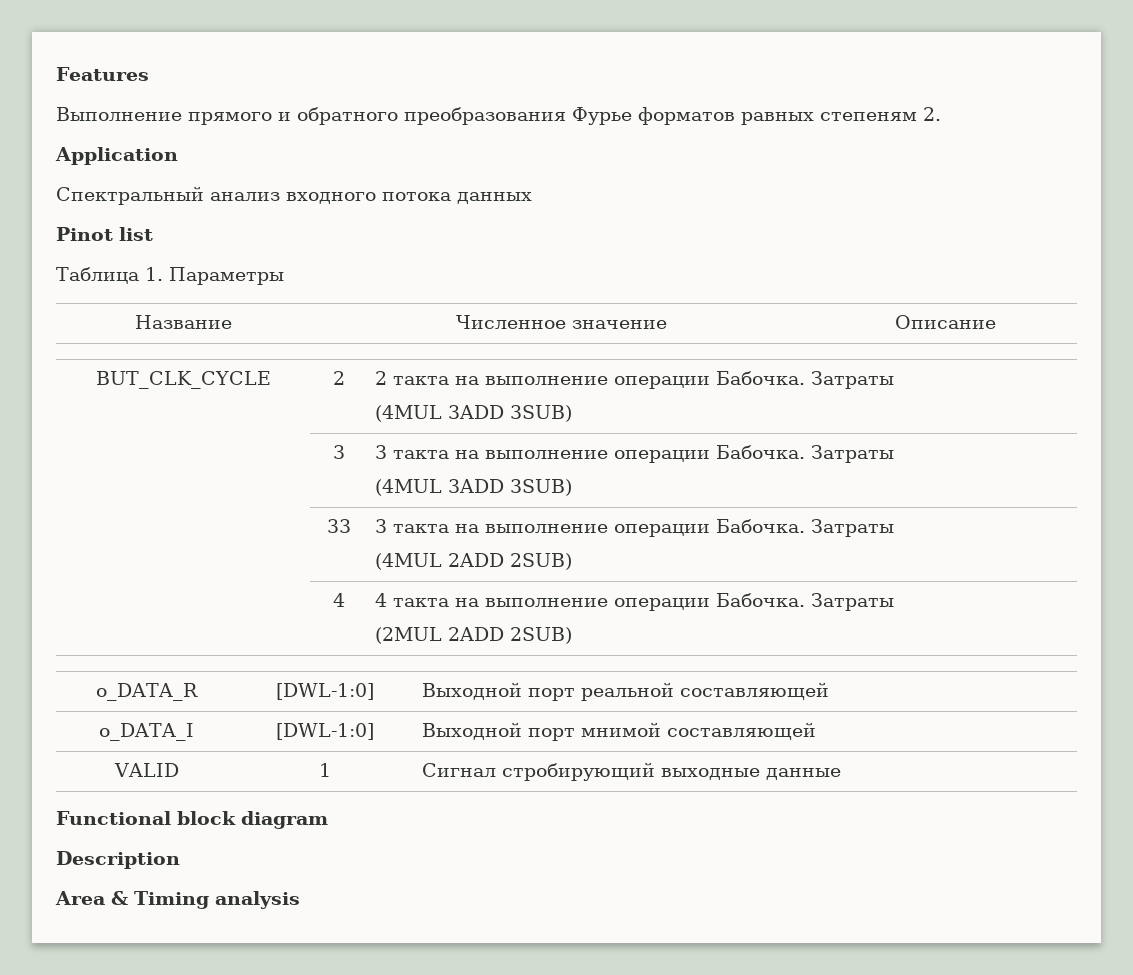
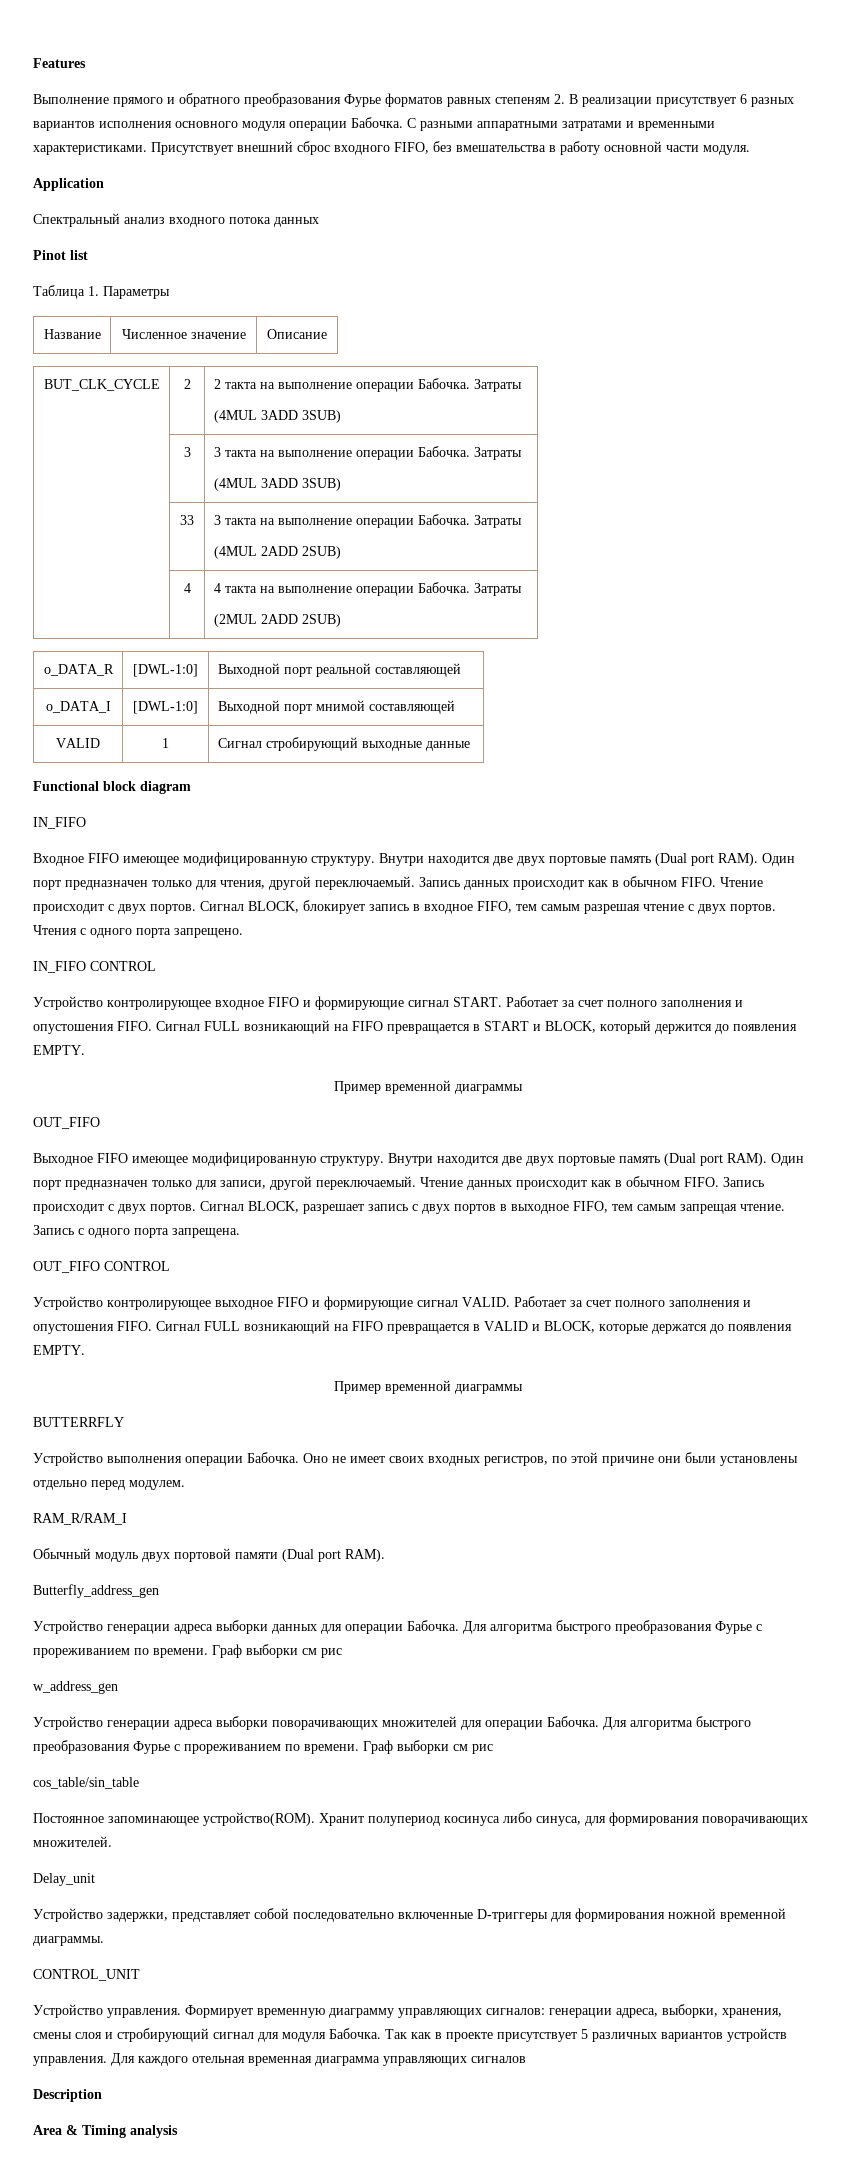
- Выполнение прямого и обратного преобразования Фурье форматов равных степеням 2.
+ Выполнение прямого и обратного преобразования Фурье форматов равных степеням 2. В реализации присутствует 6 разных вариантов исполнения основного модуля операции Бабочка. С разными аппаратными затратами и временными характеристиками. Присутствует внешний сброс входного FIFO, без вмешательства в работу основной части модуля.
  Functional block diagram
+ IN_FIFO
+ Входное FIFO имеющее модифицированную структуру. Внутри находится две двух портовые память (Dual port RAM). Один порт предназначен только для чтения, другой переключаемый. Запись данных происходит как в обычном FIFO. Чтение происходит с двух портов. Сигнал BLOCK, блокирует запись в входное FIFO, тем самым разрешая чтение с двух портов. Чтения с одного порта запрещено.
+ IN_FIFO CONTROL
+ Устройство контролирующее входное FIFO и формирующие сигнал START. Работает за счет полного заполнения и опустошения FIFO. Сигнал FULL возникающий на FIFO превращается в START и BLOCK, который держится до появления EMPTY.
+ Пример временной диаграммы
+ OUT_FIFO
+ Выходное FIFO имеющее модифицированную структуру. Внутри находится две двух портовые память (Dual port RAM). Один порт предназначен только для записи, другой переключаемый. Чтение данных происходит как в обычном FIFO. Запись происходит с двух портов. Сигнал BLOCK, разрешает запись с двух портов в выходное FIFO, тем самым запрещая чтение. Запись с одного порта запрещена.
+ OUT_FIFO CONTROL
+ Устройство контролирующее выходное FIFO и формирующие сигнал VALID. Работает за счет полного заполнения и опустошения FIFO. Сигнал FULL возникающий на FIFO превращается в VALID и BLOCK, которые держатся до появления EMPTY.
+ Пример временной диаграммы
+ BUTTERRFLY
+ Устройство выполнения операции Бабочка. Оно не имеет своих входных регистров, по этой причине они были установлены отдельно перед модулем.
+ RAM_R/RAM_I
+ Обычный модуль двух портовой памяти (Dual port RAM).
+ Butterfly_address_gen
+ Устройство генерации адреса выборки данных для операции Бабочка. Для алгоритма быстрого преобразования Фурье с прореживанием по времени. Граф выборки см рис
+ w_address_gen
+ Устройство генерации адреса выборки поворачивающих множителей для операции Бабочка. Для алгоритма быстрого преобразования Фурье с прореживанием по времени. Граф выборки см рис
+ cos_table/sin_table
+ Постоянное запоминающее устройство(ROM). Хранит полупериод косинуса либо синуса, для формирования поворачивающих множителей.
+ Delay_unit
+ Устройство задержки, представляет собой последовательно включенные D-триггеры для формирования ножной временной диаграммы.
+ CONTROL_UNIT
+ Устройство управления. Формирует временную диаграмму управляющих сигналов: генерации адреса, выборки, хранения, смены слоя и стробирующий сигнал для модуля Бабочка. Так как в проекте присутствует 5 различных вариантов устройств управления. Для каждого отельная временная диаграмма управляющих сигналов

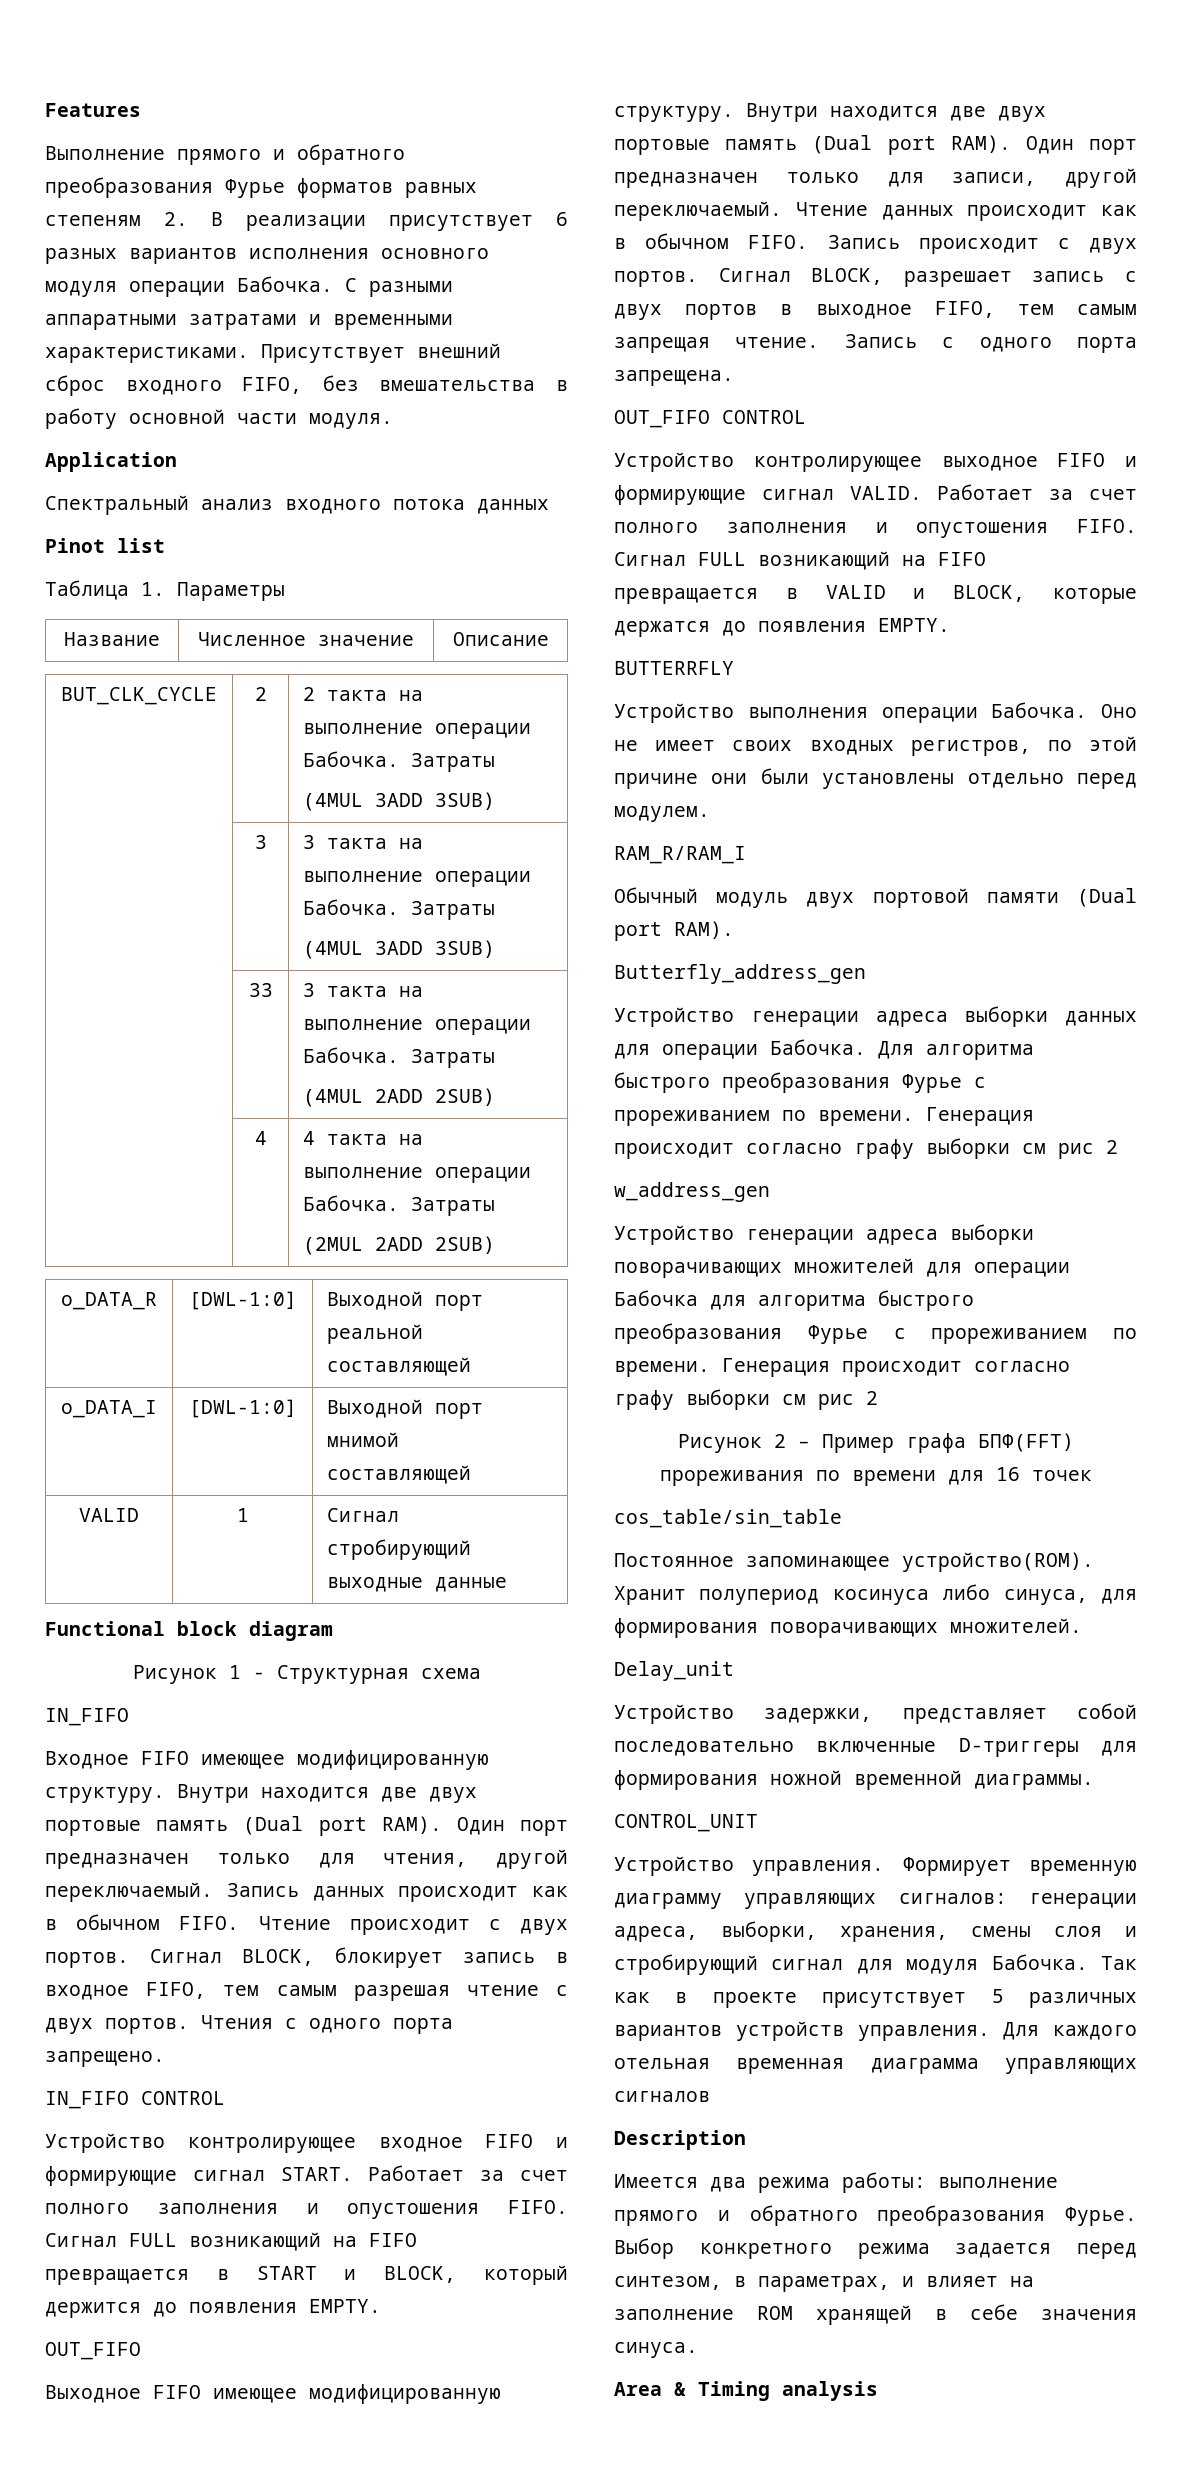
+ Рисунок 1 - Структурная схема
  Сигнал FULL возникающий на FIFO превращается в START и BLOCK, который держится до появления EMPTY.
- Пример временной диаграммы
  Сигнал FULL возникающий на FIFO превращается в VALID и BLOCK, которые держатся до появления EMPTY.
- Пример временной диаграммы
- Устройство генерации адреса выборки данных для операции Бабочка. Для алгоритма быстрого преобразования Фурье с прореживанием по времени. Граф выборки см рис
+ Устройство генерации адреса выборки данных для операции Бабочка. Для алгоритма быстрого преобразования Фурье с прореживанием по времени. Генерация происходит согласно графу выборки см рис 2
- Устройство генерации адреса выборки поворачивающих множителей для операции Бабочка. Для алгоритма быстрого преобразования Фурье с прореживанием по времени. Граф выборки см рис
+ Устройство генерации адреса выборки поворачивающих множителей для операции Бабочка для алгоритма быстрого преобразования Фурье с прореживанием по времени. Генерация происходит согласно графу выборки см рис 2
+ Рисунок 2 – Пример графа БПФ(FFT) прореживания по времени для 16 точек
+ Имеется два режима работы: выполнение прямого и обратного преобразования Фурье. Выбор конкретного режима задается перед синтезом, в параметрах, и влияет на заполнение ROM хранящей в себе значения синуса.

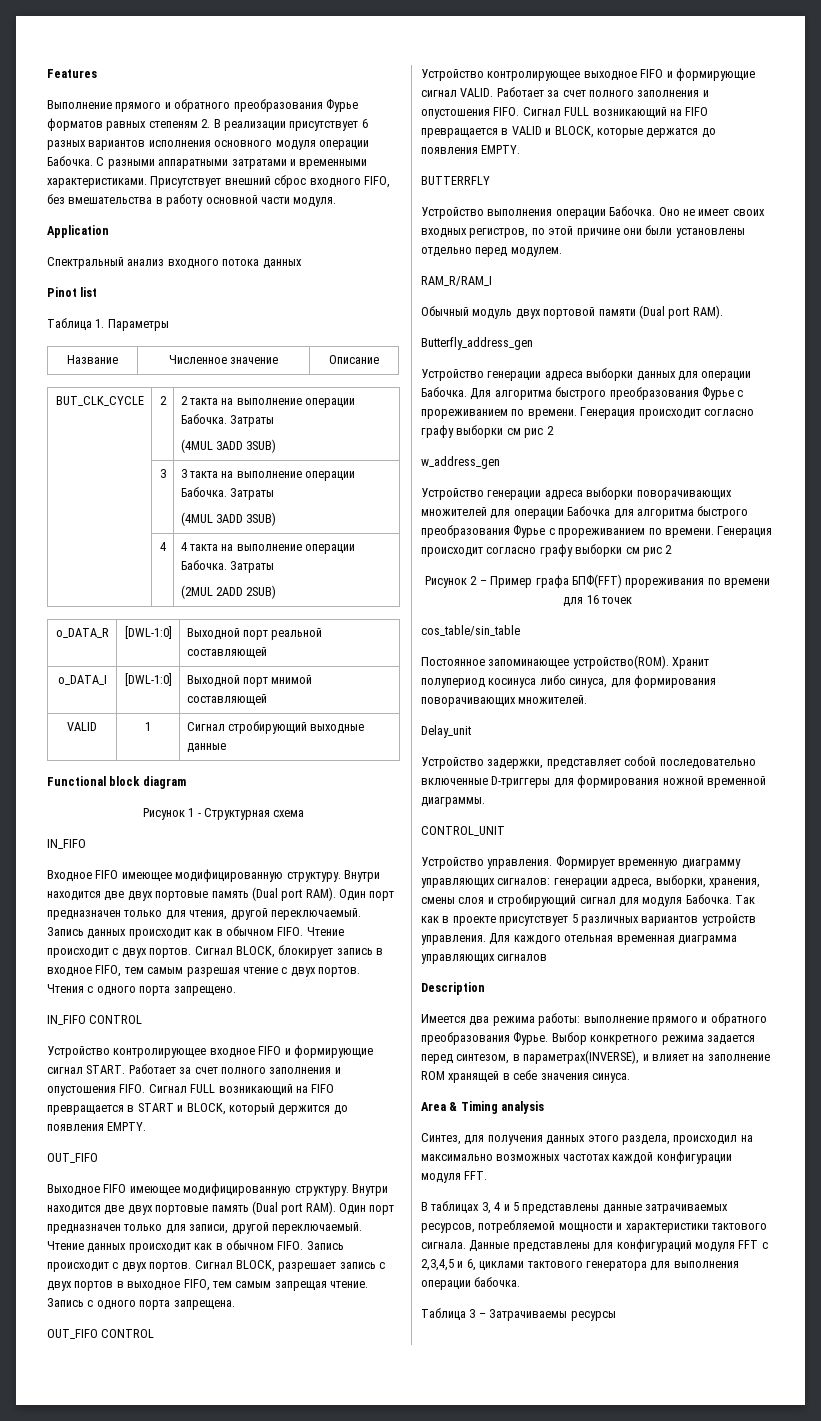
- | 33 | 3 такта на выполнение операции Бабочка. Затраты
- (4MUL 2ADD 2SUB)
- Выбор конкретного режима задается перед синтезом, в параметрах, и влияет на заполнение ROM хранящей в себе значения синуса.
+ Выбор конкретного режима задается перед синтезом, в параметрах(INVERSE), и влияет на заполнение ROM хранящей в себе значения синуса.
+ Синтез, для получения данных этого раздела, происходил на максимально возможных частотах каждой конфигурации модуля FFT.
+ В таблицах 3, 4 и 5 представлены данные затрачиваемых ресурсов, потребляемой мощности и характеристики тактового сигнала. Данные представлены для конфигураций модуля FFT с 2,3,4,5 и 6, циклами тактового генератора для выполнения операции бабочка.
+ Таблица 3 – Затрачиваемы ресурсы

